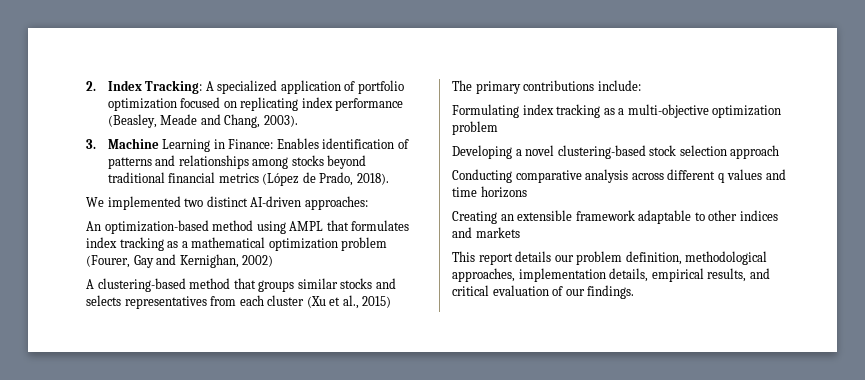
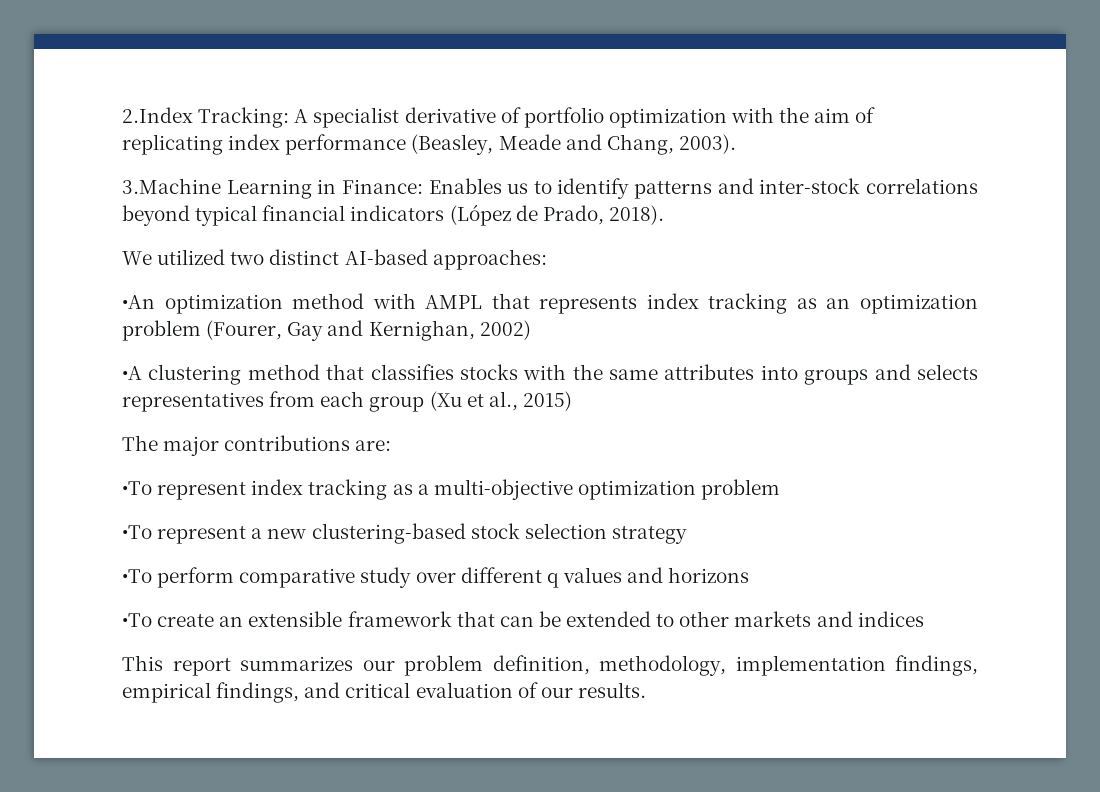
- 2. Index Tracking: A specialized application of portfolio optimization focused on replicating index performance (Beasley, Meade and Chang, 2003).
+ 2.Index Tracking: A specialist derivative of portfolio optimization with the aim of replicating index performance (Beasley, Meade and Chang, 2003).
- 3. Machine Learning in Finance: Enables identification of patterns and relationships among stocks beyond traditional financial metrics (López de Prado, 2018).
+ 3.Machine Learning in Finance: Enables us to identify patterns and inter-stock correlations beyond typical financial indicators (López de Prado, 2018).
- We implemented two distinct AI-driven approaches:
+ We utilized two distinct AI-based approaches:
- An optimization-based method using AMPL that formulates index tracking as a mathematical optimization problem (Fourer, Gay and Kernighan, 2002)
+ •An optimization method with AMPL that represents index tracking as an optimization problem (Fourer, Gay and Kernighan, 2002)
- A clustering-based method that groups similar stocks and selects representatives from each cluster (Xu et al., 2015)
+ •A clustering method that classifies stocks with the same attributes into groups and selects representatives from each group (Xu et al., 2015)
- The primary contributions include:
- Formulating index tracking as a multi-objective optimization problem
+ The major contributions are:
+ •To represent index tracking as a multi-objective optimization problem
- Developing a novel clustering-based stock selection approach
- Conducting comparative analysis across different q values and time horizons
+ •To represent a new clustering-based stock selection strategy
+ •To perform comparative study over different q values and horizons
- Creating an extensible framework adaptable to other indices and markets
+ •To create an extensible framework that can be extended to other markets and indices
- This report details our problem definition, methodological approaches, implementation details, empirical results, and critical evaluation of our findings.
+ This report summarizes our problem definition, methodology, implementation findings, empirical findings, and critical evaluation of our results.

